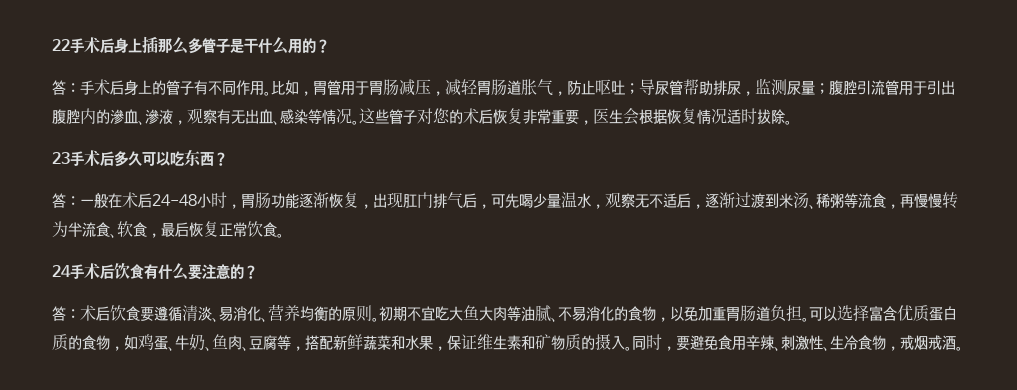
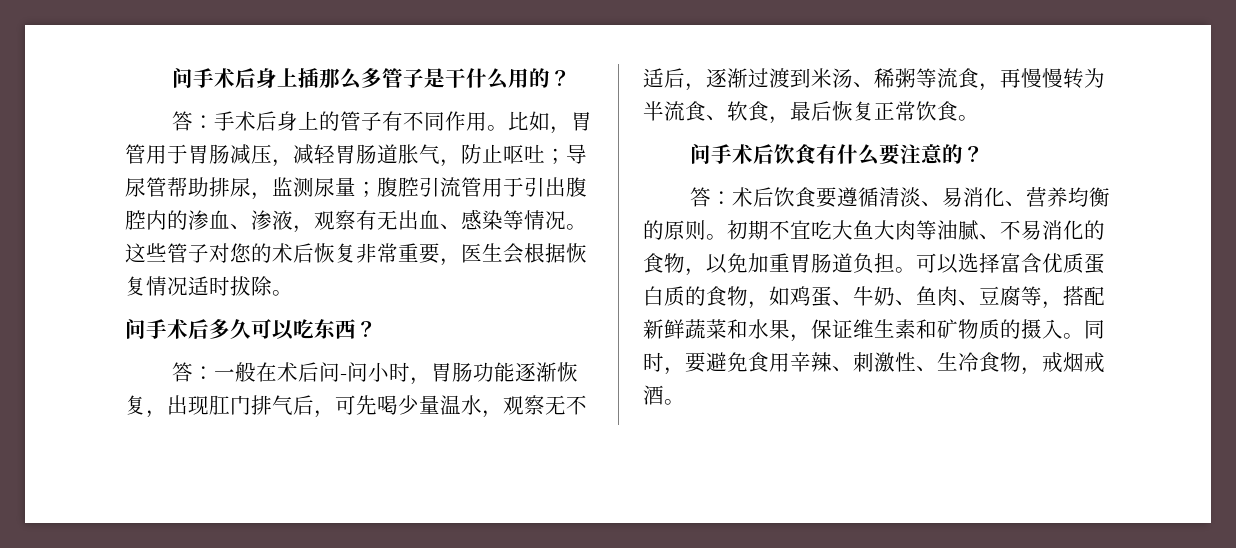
- 22手术后身上插那么多管子是干什么用的？
+ 问手术后身上插那么多管子是干什么用的？
- 23手术后多久可以吃东西？
+ 问手术后多久可以吃东西？
- 答：一般在术后24-48小时，胃肠功能逐渐恢复，出现肛门排气后，可先喝少量温水，观察无不适后，逐渐过渡到米汤、稀粥等流食，再慢慢转为半流食、软食，最后恢复正常饮食。
+ 答：一般在术后问-问小时，胃肠功能逐渐恢复，出现肛门排气后，可先喝少量温水，观察无不适后，逐渐过渡到米汤、稀粥等流食，再慢慢转为半流食、软食，最后恢复正常饮食。
- 24手术后饮食有什么要注意的？
+ 问手术后饮食有什么要注意的？

